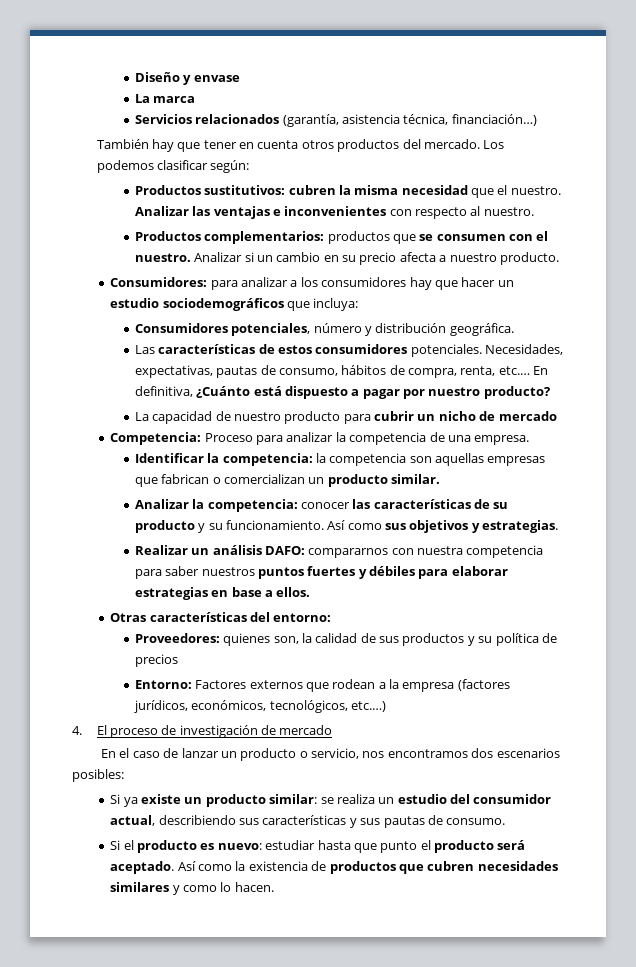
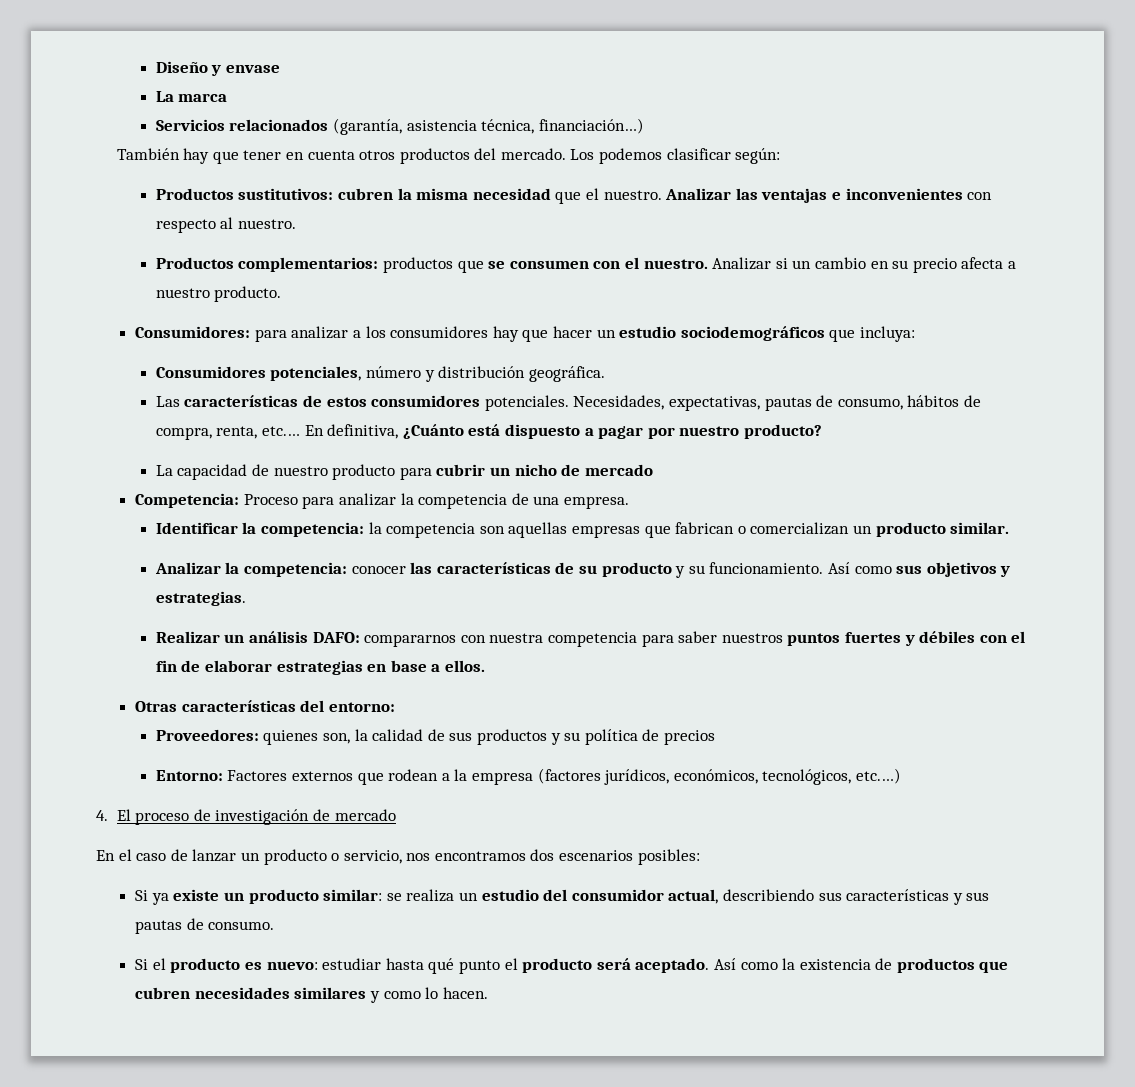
- Realizar un análisis DAFO: compararnos con nuestra competencia para saber nuestros puntos fuertes y débiles para elaborar estrategias en base a ellos.
+ Realizar un análisis DAFO: compararnos con nuestra competencia para saber nuestros puntos fuertes y débiles con el fin de elaborar estrategias en base a ellos.
- Si el producto es nuevo: estudiar hasta que punto el producto será aceptado.
+ Si el producto es nuevo: estudiar hasta qué punto el producto será aceptado.

